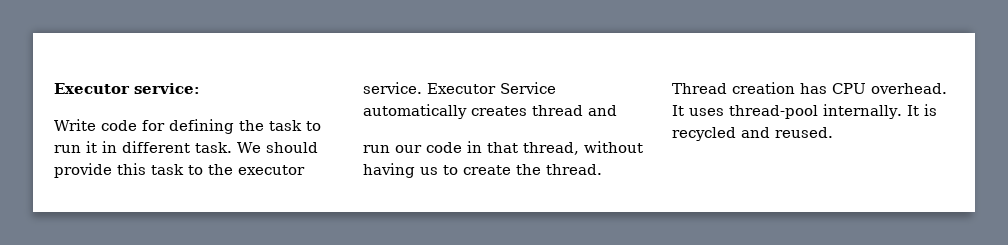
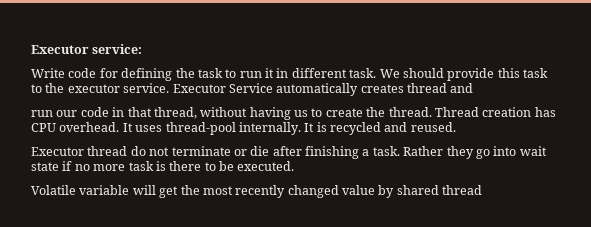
+ Executor thread do not terminate or die after finishing a task. Rather they go into wait state if no more task is there to be executed.
+ Volatile variable will get the most recently changed value by shared thread

